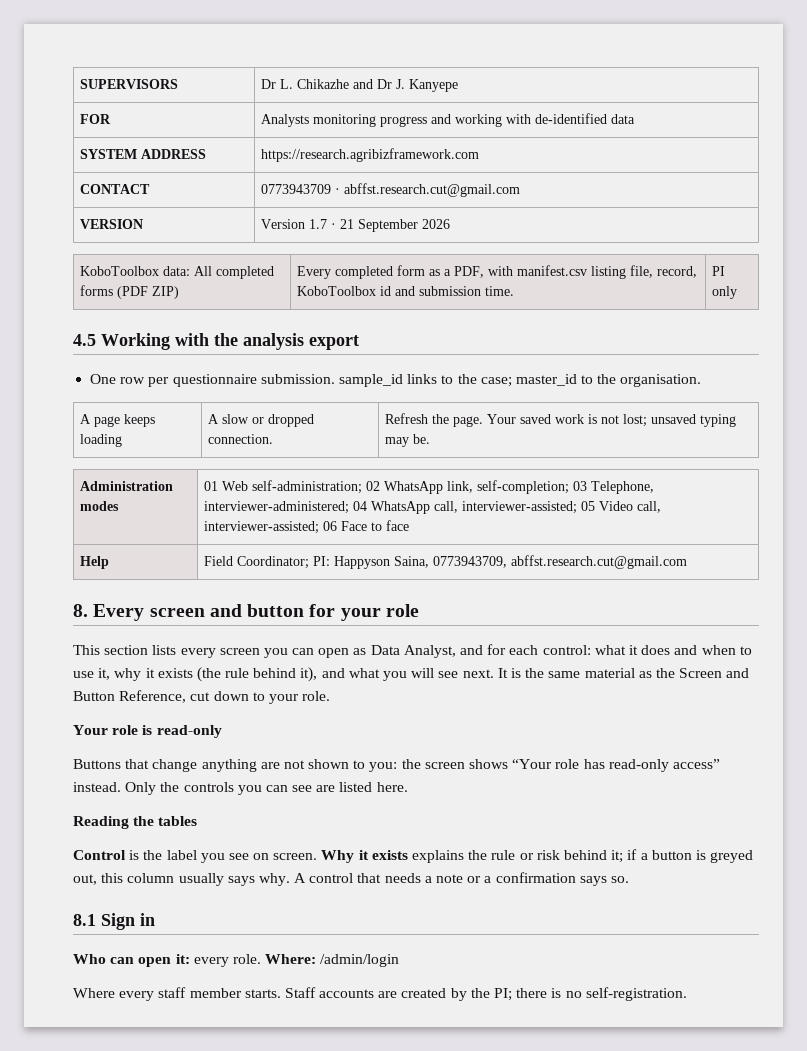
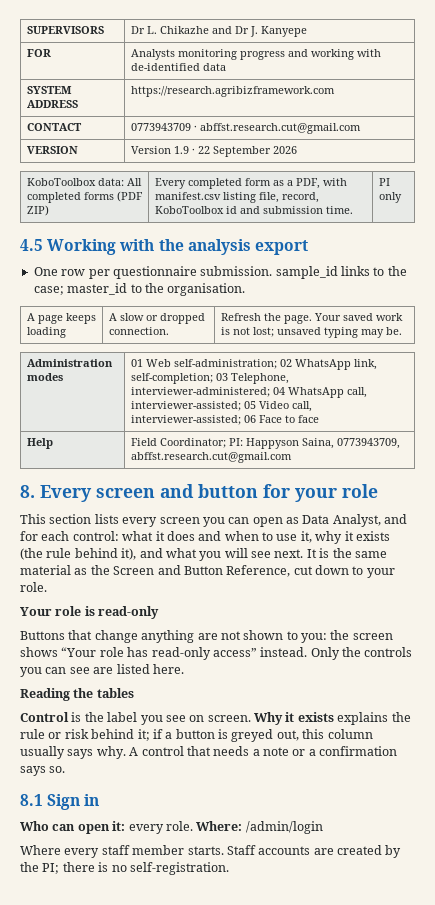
- VERSION | Version 1.7 · 21 September 2026
+ VERSION | Version 1.9 · 22 September 2026

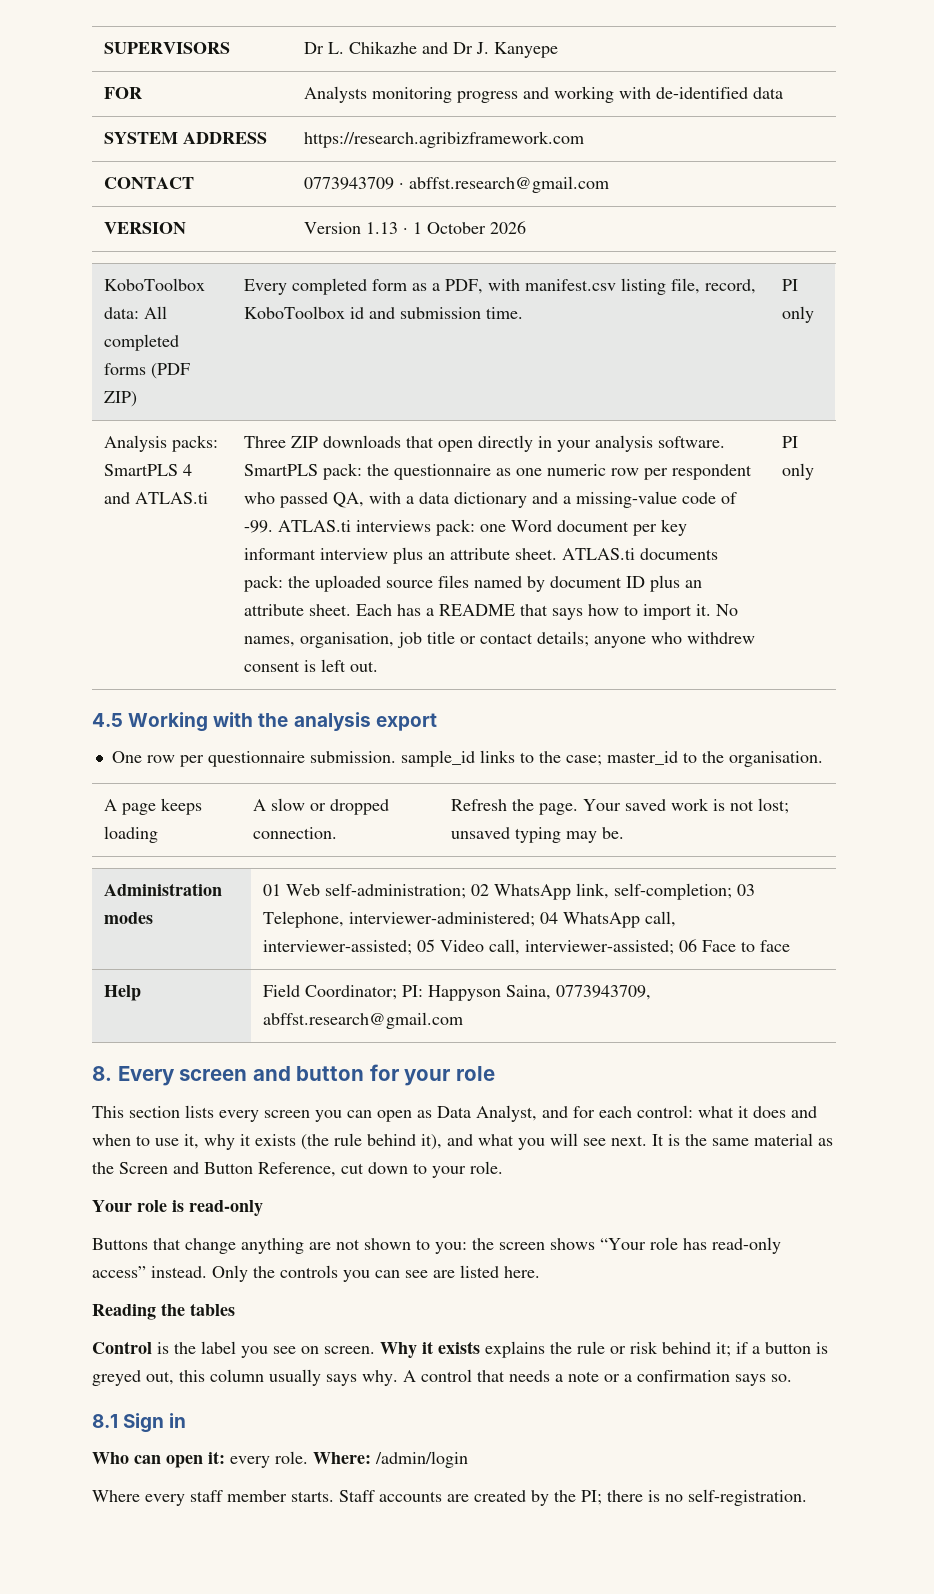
- CONTACT | 0773943709 · abffst.research.cut@gmail.com
+ CONTACT | 0773943709 · abffst.research@gmail.com
- VERSION | Version 1.9 · 22 September 2026
+ VERSION | Version 1.13 · 1 October 2026
+ Analysis packs: SmartPLS 4 and ATLAS.ti | Three ZIP downloads that open directly in your analysis software. SmartPLS pack: the questionnaire as one numeric row per respondent who passed QA, with a data dictionary and a missing-value code of -99. ATLAS.ti interviews pack: one Word document per key informant interview plus an attribute sheet. ATLAS.ti documents pack: the uploaded source files named by document ID plus an attribute sheet. Each has a README that says how to import it. No names, organisation, job title or contact details; anyone who withdrew consent is left out. | PI only
- Help | Field Coordinator; PI: Happyson Saina, 0773943709, abffst.research.cut@gmail.com
+ Help | Field Coordinator; PI: Happyson Saina, 0773943709, abffst.research@gmail.com

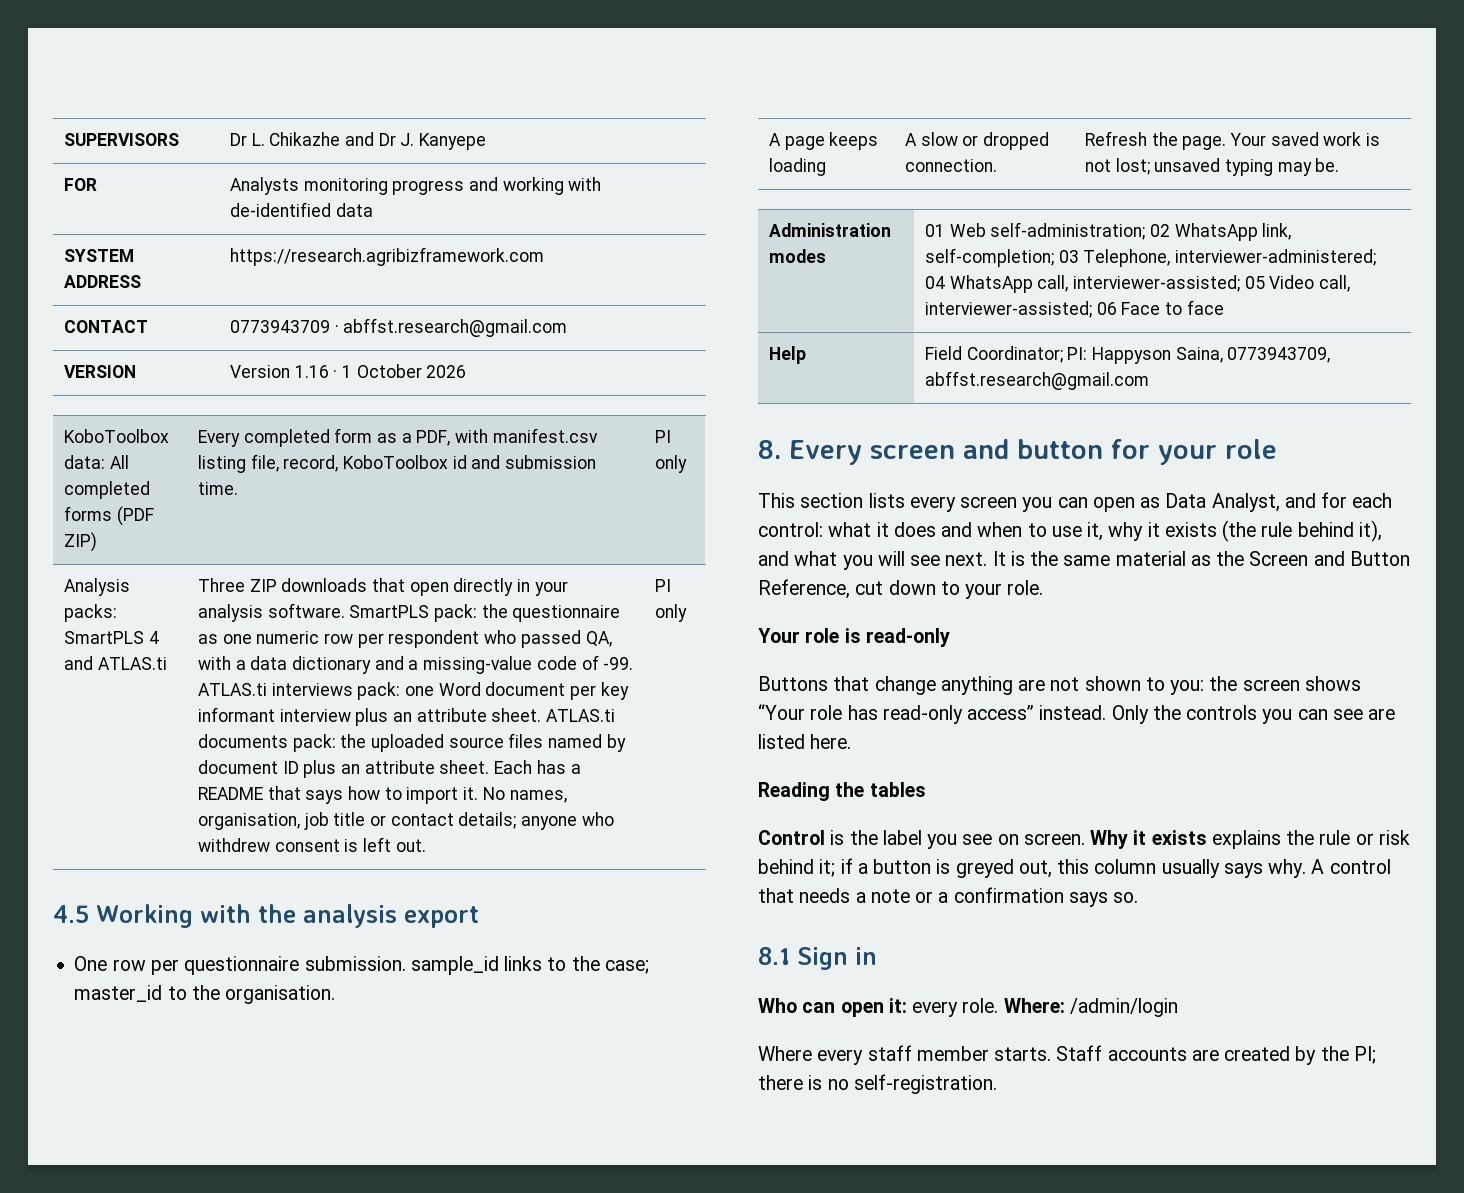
- VERSION | Version 1.13 · 1 October 2026
+ VERSION | Version 1.16 · 1 October 2026

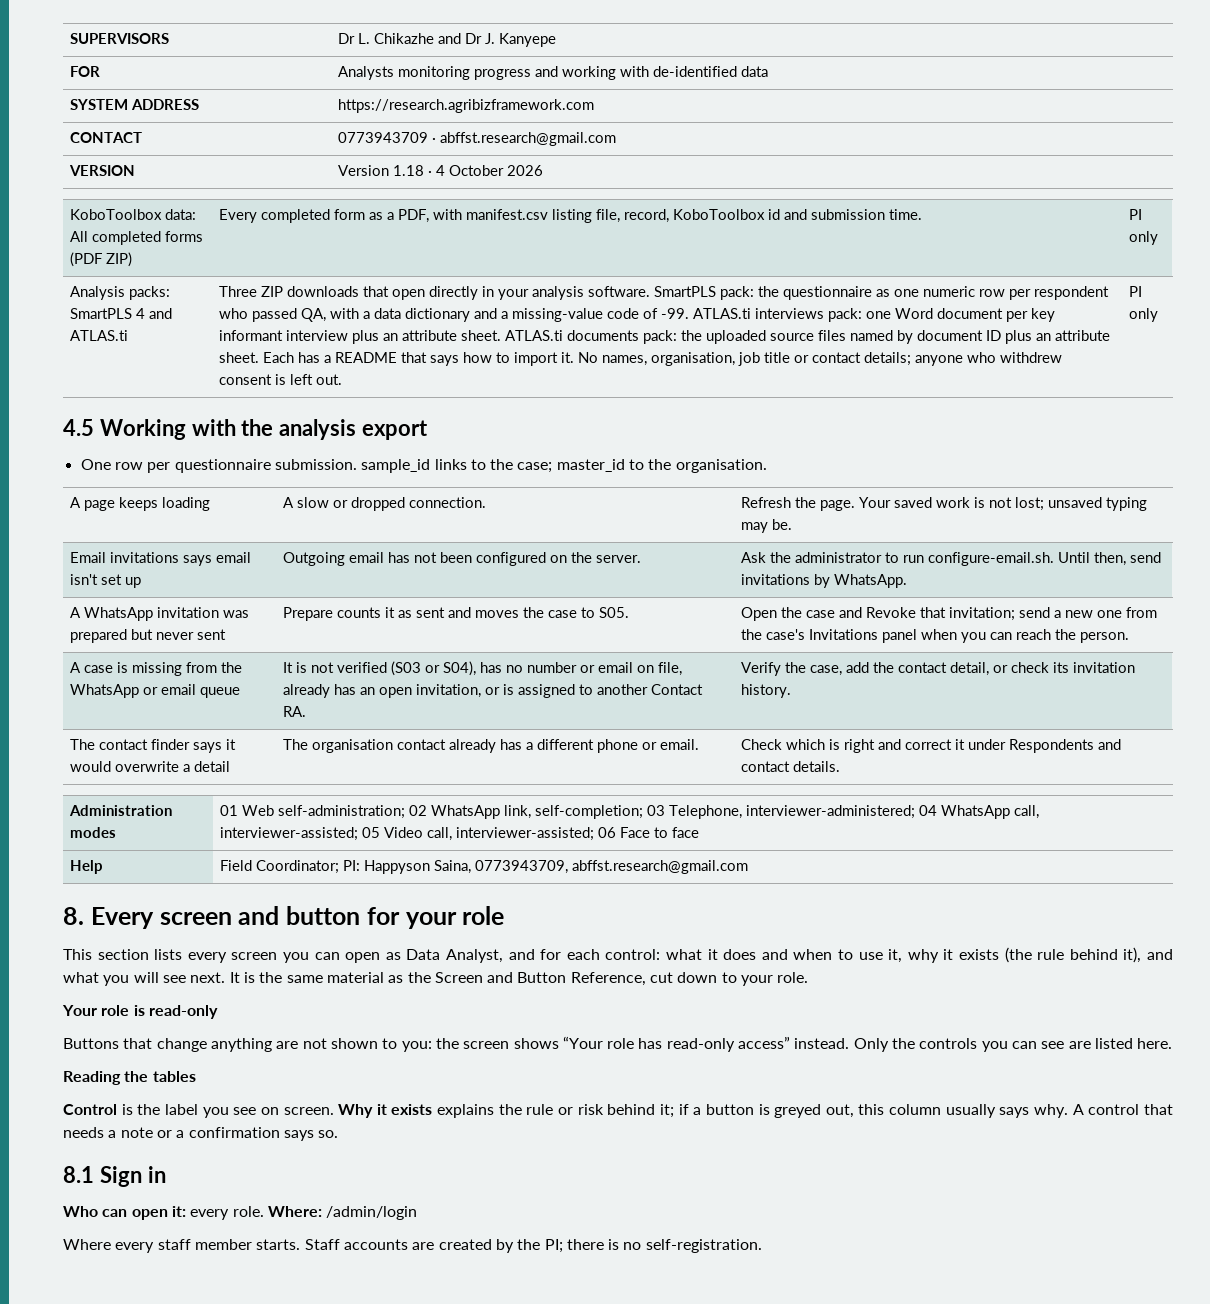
- VERSION | Version 1.16 · 1 October 2026
+ VERSION | Version 1.18 · 4 October 2026
+ Email invitations says email isn't set up | Outgoing email has not been configured on the server. | Ask the administrator to run configure-email.sh. Until then, send invitations by WhatsApp.
+ A WhatsApp invitation was prepared but never sent | Prepare counts it as sent and moves the case to S05. | Open the case and Revoke that invitation; send a new one from the case's Invitations panel when you can reach the person.
+ A case is missing from the WhatsApp or email queue | It is not verified (S03 or S04), has no number or email on file, already has an open invitation, or is assigned to another Contact RA. | Verify the case, add the contact detail, or check its invitation history.
+ The contact finder says it would overwrite a detail | The organisation contact already has a different phone or email. | Check which is right and correct it under Respondents and contact details.

